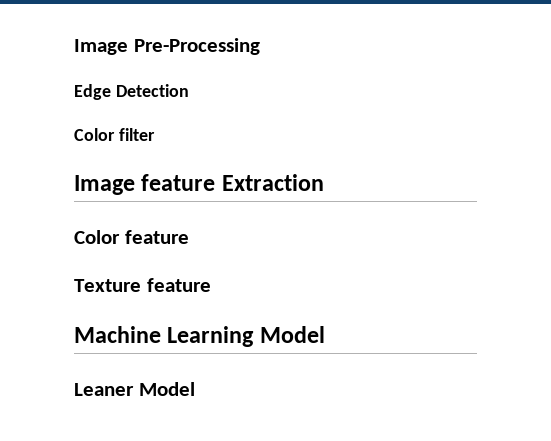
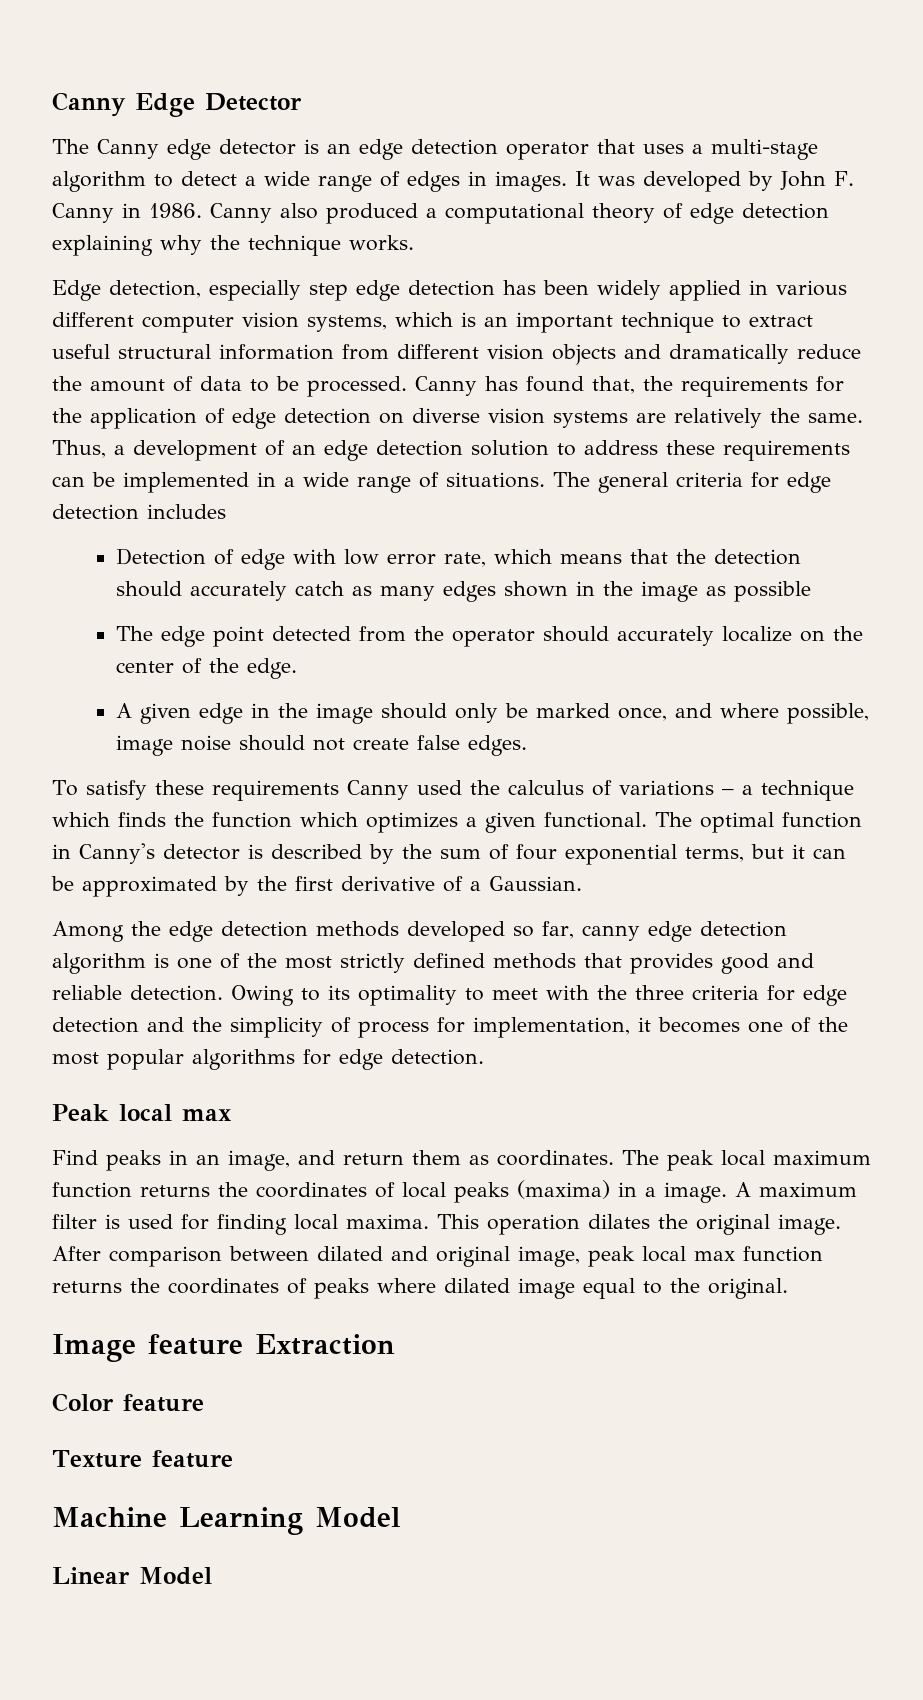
- Image Pre-Processing
- Edge Detection
- Color filter
+ Canny Edge Detector
+ The Canny edge detector is an edge detection operator that uses a multi-stage algorithm to detect a wide range of edges in images. It was developed by John F. Canny in 1986. Canny also produced a computational theory of edge detection explaining why the technique works.
+ Edge detection, especially step edge detection has been widely applied in various different computer vision systems, which is an important technique to extract useful structural information from different vision objects and dramatically reduce the amount of data to be processed. Canny has found that, the requirements for the application of edge detection on diverse vision systems are relatively the same. Thus, a development of an edge detection solution to address these requirements can be implemented in a wide range of situations. The general criteria for edge detection includes
+ Detection of edge with low error rate, which means that the detection should accurately catch as many edges shown in the image as possible
+ The edge point detected from the operator should accurately localize on the center of the edge.
+ A given edge in the image should only be marked once, and where possible, image noise should not create false edges.
+ To satisfy these requirements Canny used the calculus of variations – a technique which finds the function which optimizes a given functional. The optimal function in Canny's detector is described by the sum of four exponential terms, but it can be approximated by the first derivative of a Gaussian.
+ Among the edge detection methods developed so far, canny edge detection algorithm is one of the most strictly defined methods that provides good and reliable detection. Owing to its optimality to meet with the three criteria for edge detection and the simplicity of process for implementation, it becomes one of the most popular algorithms for edge detection.
+ Peak local max
+ Find peaks in an image, and return them as coordinates. The peak local maximum function returns the coordinates of local peaks (maxima) in a image. A maximum filter is used for finding local maxima. This operation dilates the original image. After comparison between dilated and original image, peak local max function returns the coordinates of peaks where dilated image equal to the original.
- Leaner Model
+ Linear Model

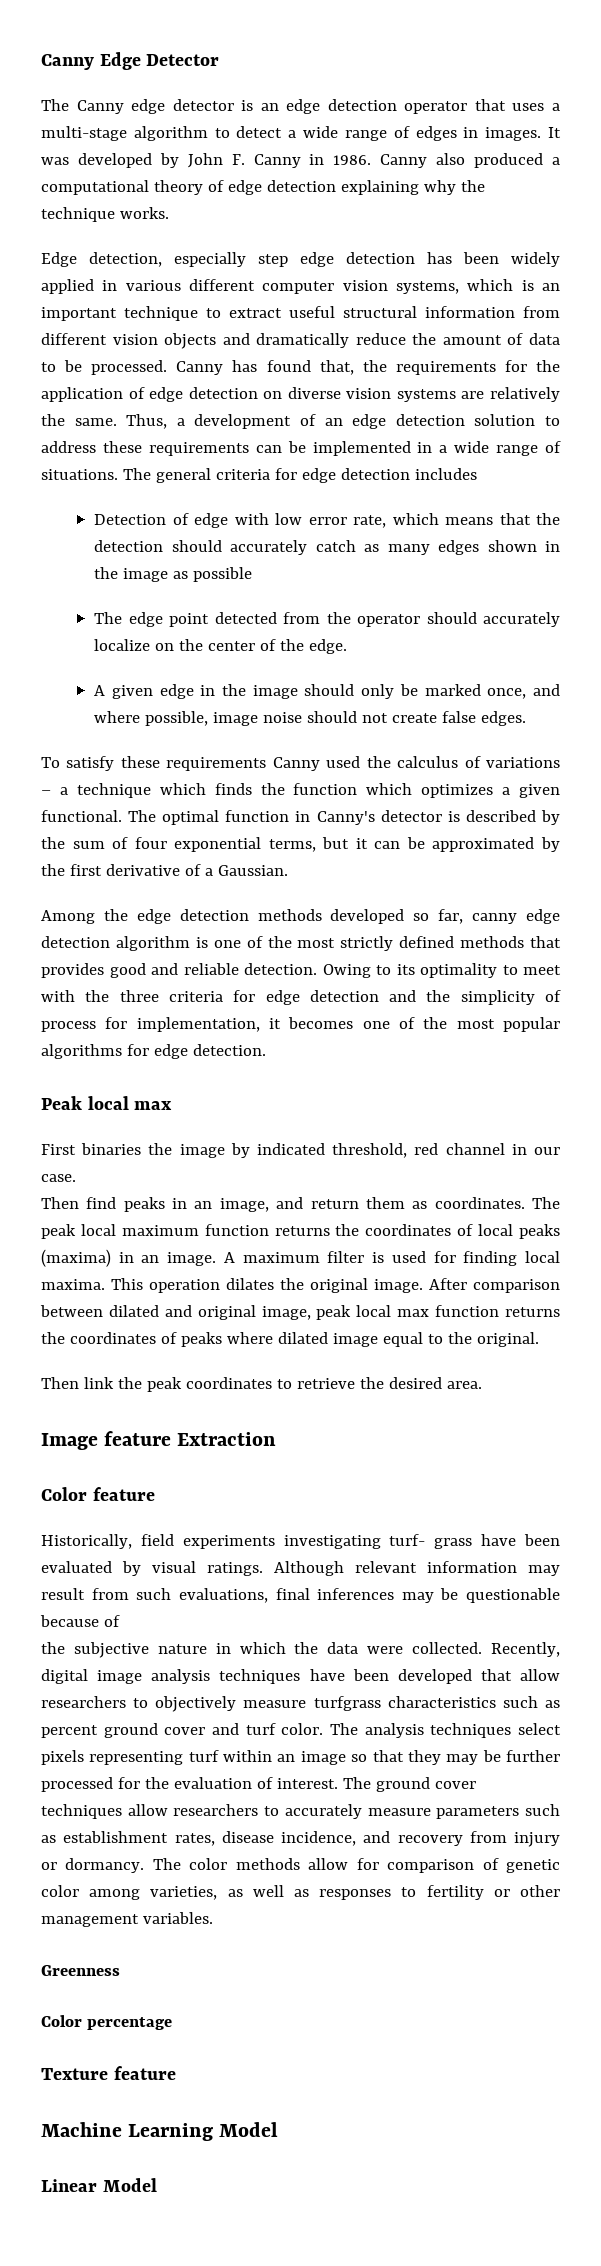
- Find peaks in an image, and return them as coordinates.
+ First binaries the image by indicated threshold, red channel in our case.
+ Then find peaks in an image, and return them as coordinates.
- The peak local maximum function returns the coordinates of local peaks (maxima) in a image.
+ The peak local maximum function returns the coordinates of local peaks (maxima) in an image.
+ Then link the peak coordinates to retrieve the desired area.
+ Historically, field experiments investigating turf- grass have been evaluated by visual ratings. Although relevant information may result from such evaluations, final inferences may be questionable because of
+ the subjective nature in which the data were collected. Recently, digital image analysis techniques have been developed that allow researchers to objectively measure turfgrass characteristics such as percent ground cover and turf color. The analysis techniques select pixels representing turf within an image so that they may be further processed for the evaluation of interest. The ground cover techniques allow researchers to accurately measure parameters such as establishment rates, disease incidence, and recovery from injury or dormancy. The color methods allow for comparison of genetic color among varieties, as well as responses to fertility or other management variables.
+ Greenness
+ Color percentage

